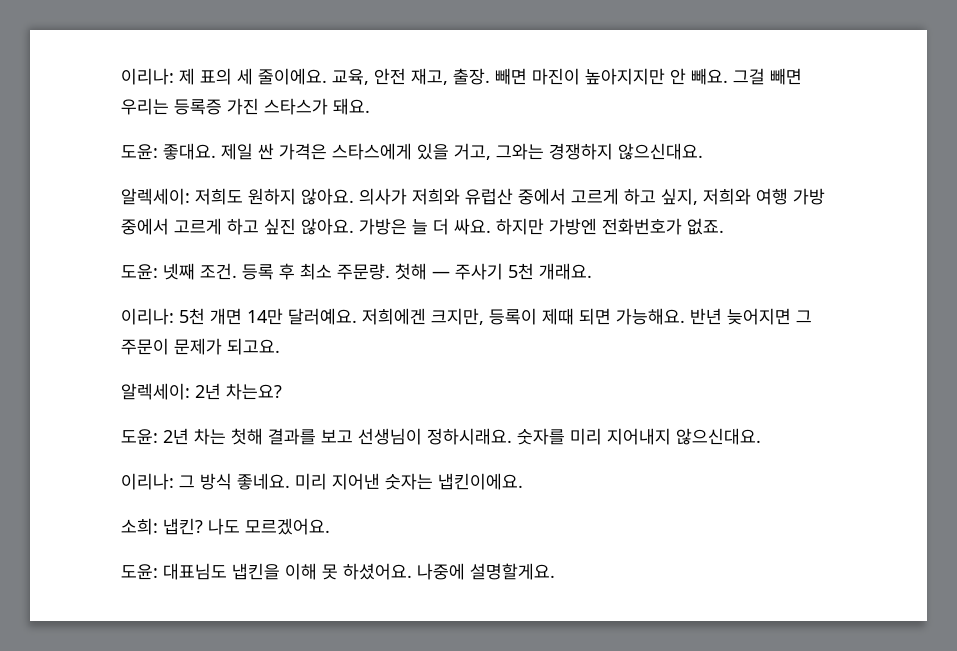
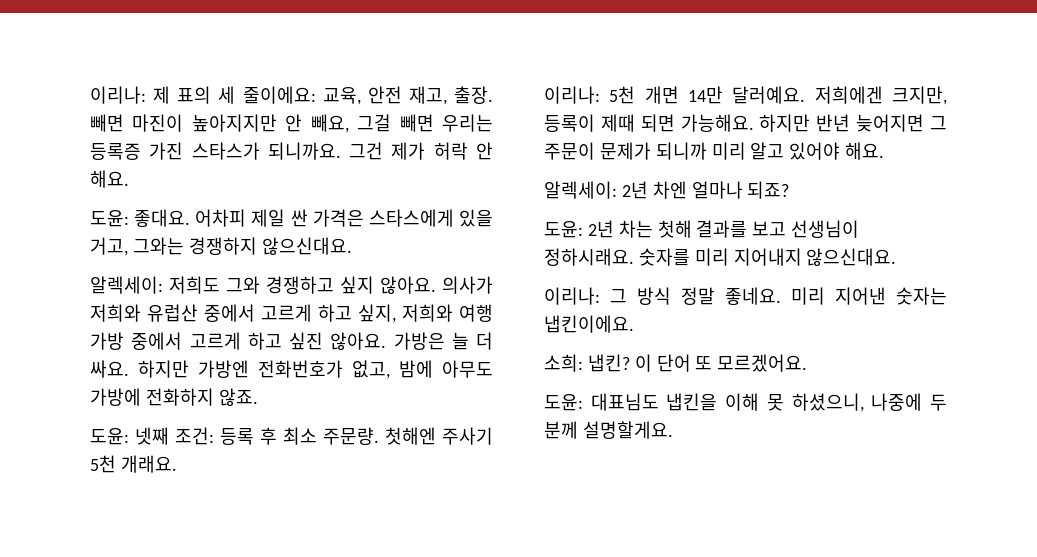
- 이리나: 제 표의 세 줄이에요. 교육, 안전 재고, 출장.
+ 이리나: 제 표의 세 줄이에요: 교육, 안전 재고, 출장.
- 빼면 마진이 높아지지만 안 빼요. 그걸 빼면 우리는 등록증 가진 스타스가 돼요.
+ 빼면 마진이 높아지지만 안 빼요, 그걸 빼면 우리는 등록증 가진 스타스가 되니까요. 그건 제가 허락 안 해요.
- 제일 싼 가격은 스타스에게 있을 거고, 그와는 경쟁하지 않으신대요.
+ 어차피 제일 싼 가격은 스타스에게 있을 거고, 그와는 경쟁하지 않으신대요.
- 알렉세이: 저희도 원하지 않아요.
+ 알렉세이: 저희도 그와 경쟁하고 싶지 않아요.
- 하지만 가방엔 전화번호가 없죠.
+ 하지만 가방엔 전화번호가 없고, 밤에 아무도 가방에 전화하지 않죠.
- 도윤: 넷째 조건. 등록 후 최소 주문량.
+ 도윤: 넷째 조건: 등록 후 최소 주문량.
- 첫해 — 주사기 5천 개래요.
+ 첫해엔 주사기 5천 개래요.
- 반년 늦어지면 그 주문이 문제가 되고요.
+ 하지만 반년 늦어지면 그 주문이 문제가 되니까 미리 알고 있어야 해요.
- 알렉세이: 2년 차는요?
+ 알렉세이: 2년 차엔 얼마나 되죠?
- 이리나: 그 방식 좋네요.
+ 이리나: 그 방식 정말 좋네요.
- 나도 모르겠어요.
+ 이 단어 또 모르겠어요.
- 도윤: 대표님도 냅킨을 이해 못 하셨어요. 나중에 설명할게요.
+ 도윤: 대표님도 냅킨을 이해 못 하셨으니, 나중에 두 분께 설명할게요.

